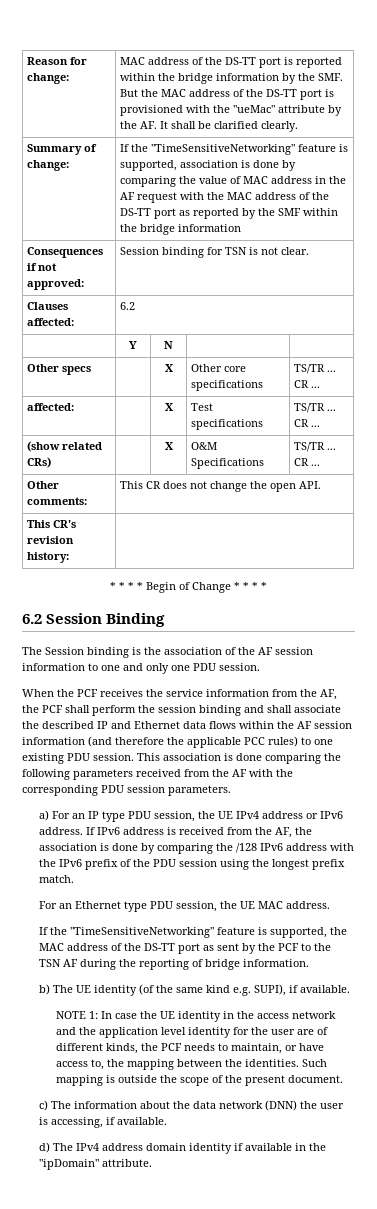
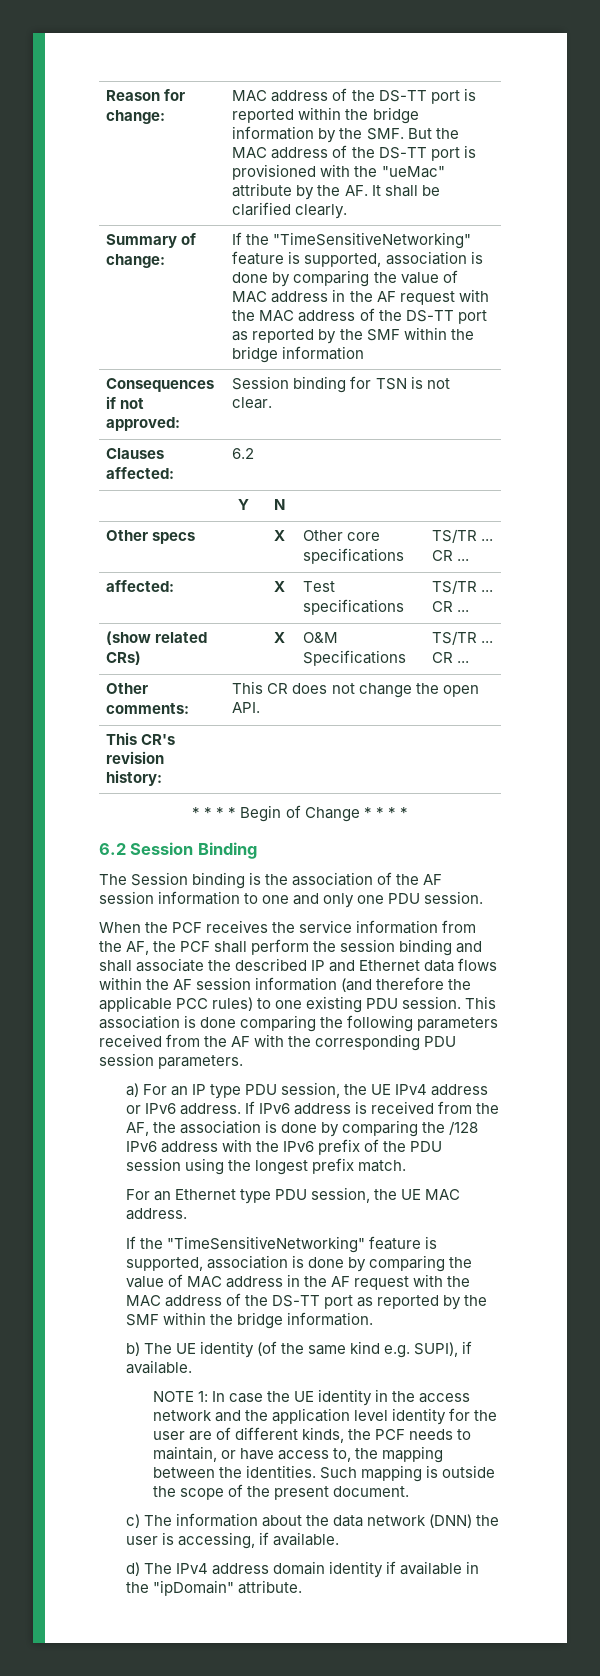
- If the "TimeSensitiveNetworking" feature is supported, the MAC address of the DS-TT port as sent by the PCF to the TSN AF during the reporting of bridge information.
+ If the "TimeSensitiveNetworking" feature is supported, association is done by comparing the value of MAC address in the AF request with the MAC address of the DS-TT port as reported by the SMF within the bridge information.

